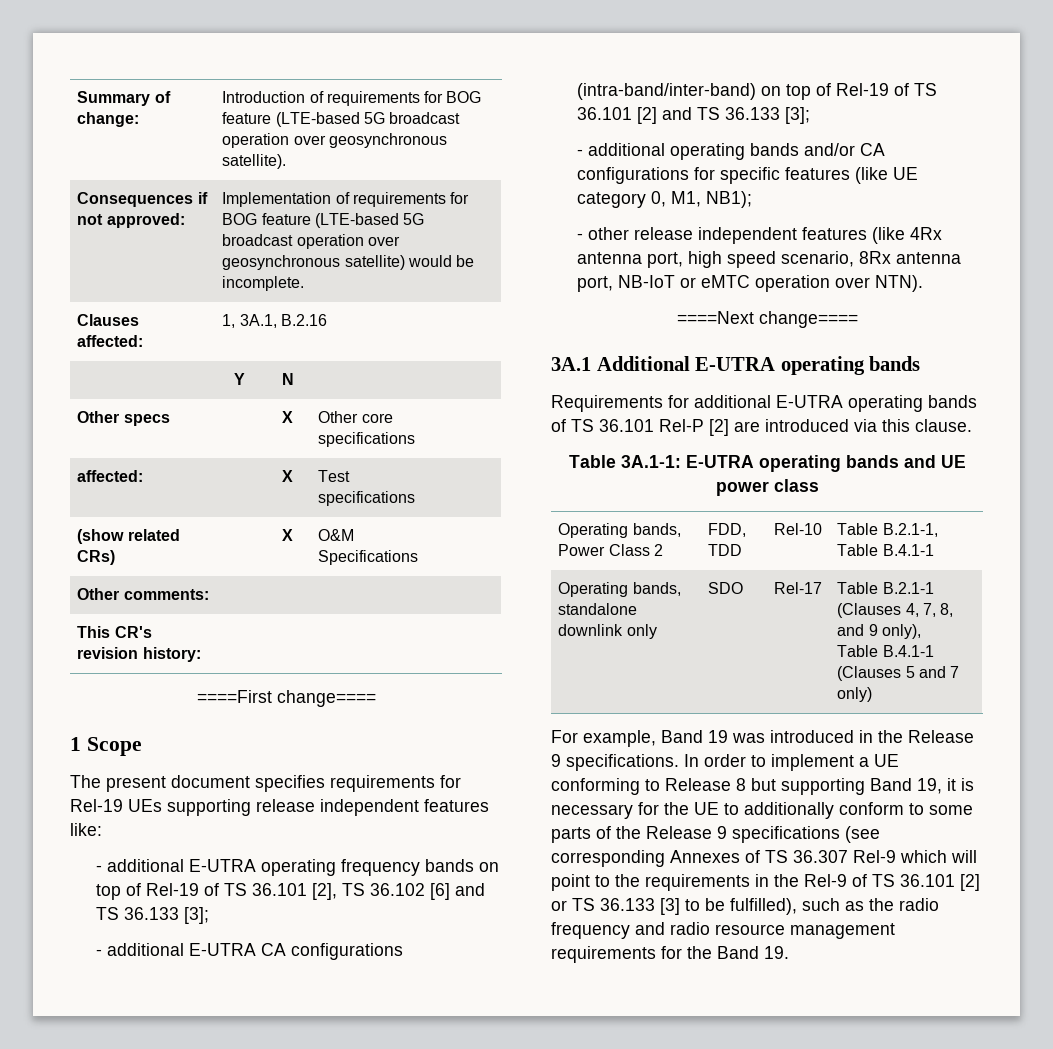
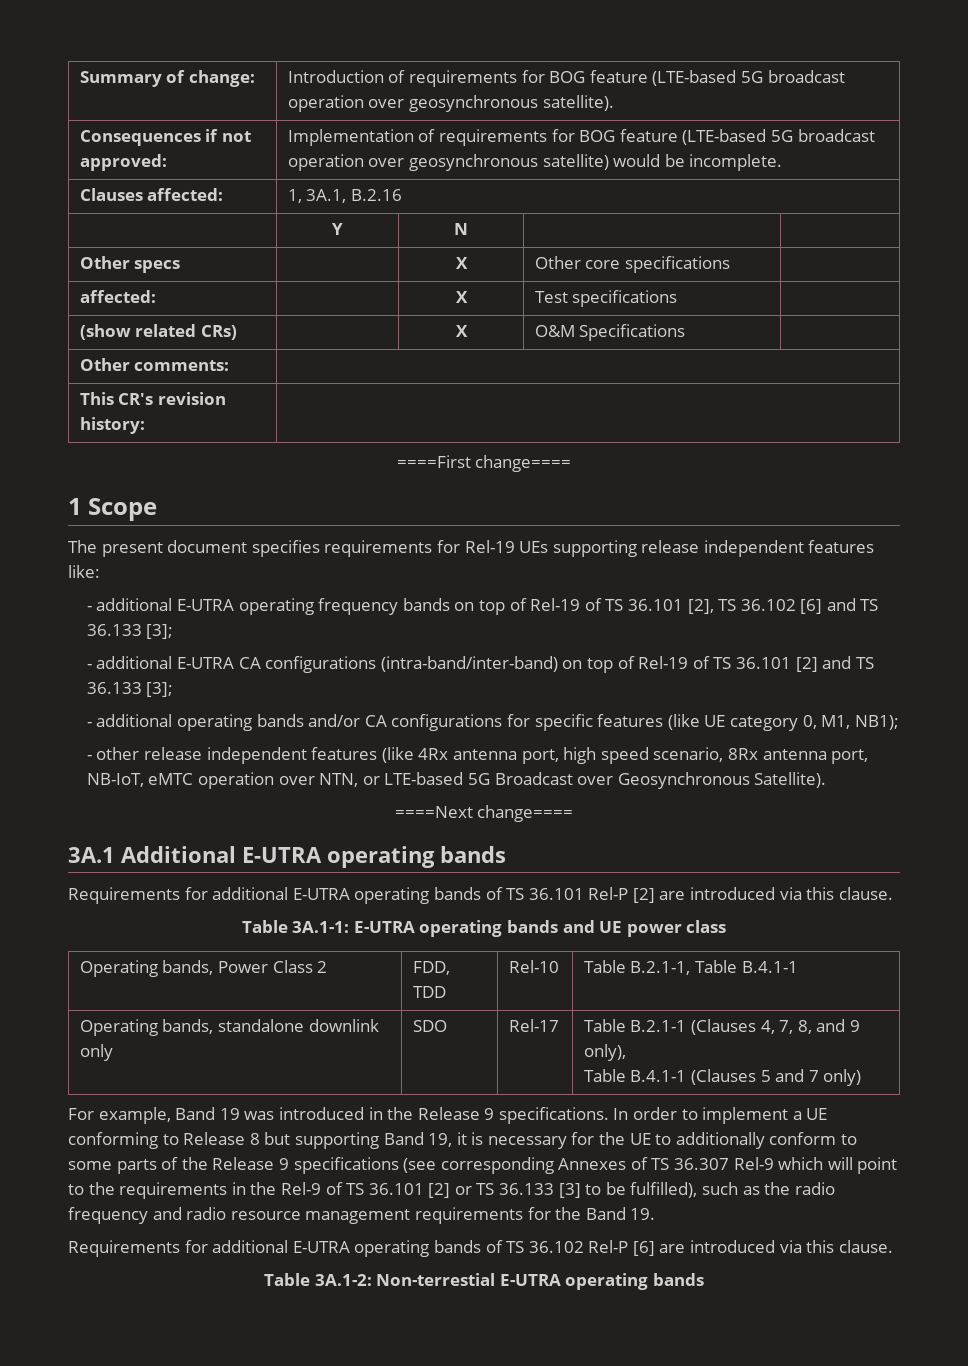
- - other release independent features (like 4Rx antenna port, high speed scenario, 8Rx antenna port, NB-IoT or eMTC operation over NTN).
+ - other release independent features (like 4Rx antenna port, high speed scenario, 8Rx antenna port, NB-IoT, eMTC operation over NTN, or LTE-based 5G Broadcast over Geosynchronous Satellite).
+ Requirements for additional E-UTRA operating bands of TS 36.102 Rel-P [6] are introduced via this clause.
+ Table 3A.1-2: Non-terrestial E-UTRA operating bands

